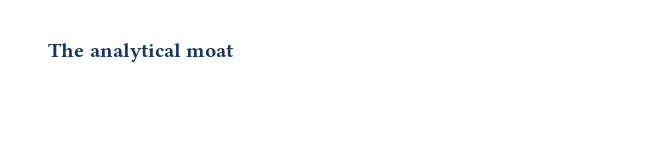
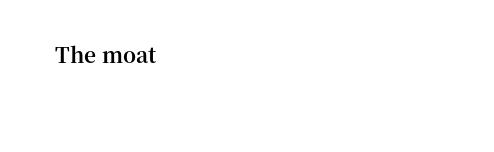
- The analytical moat
+ The moat

